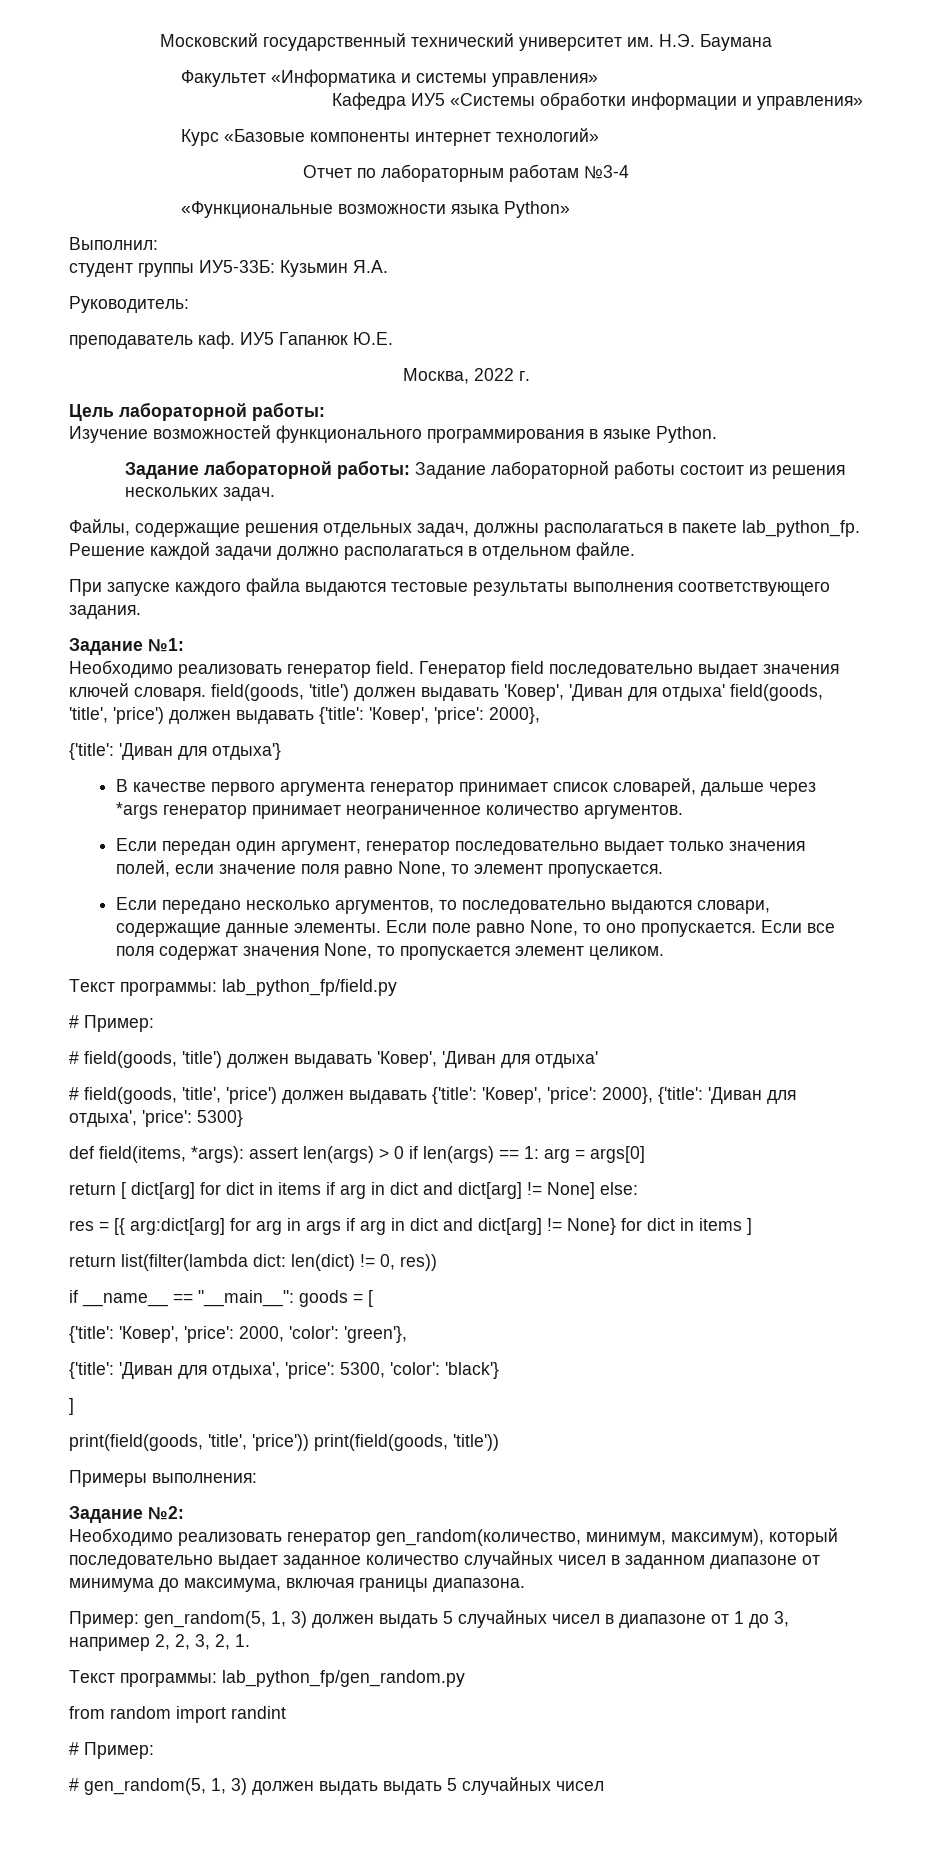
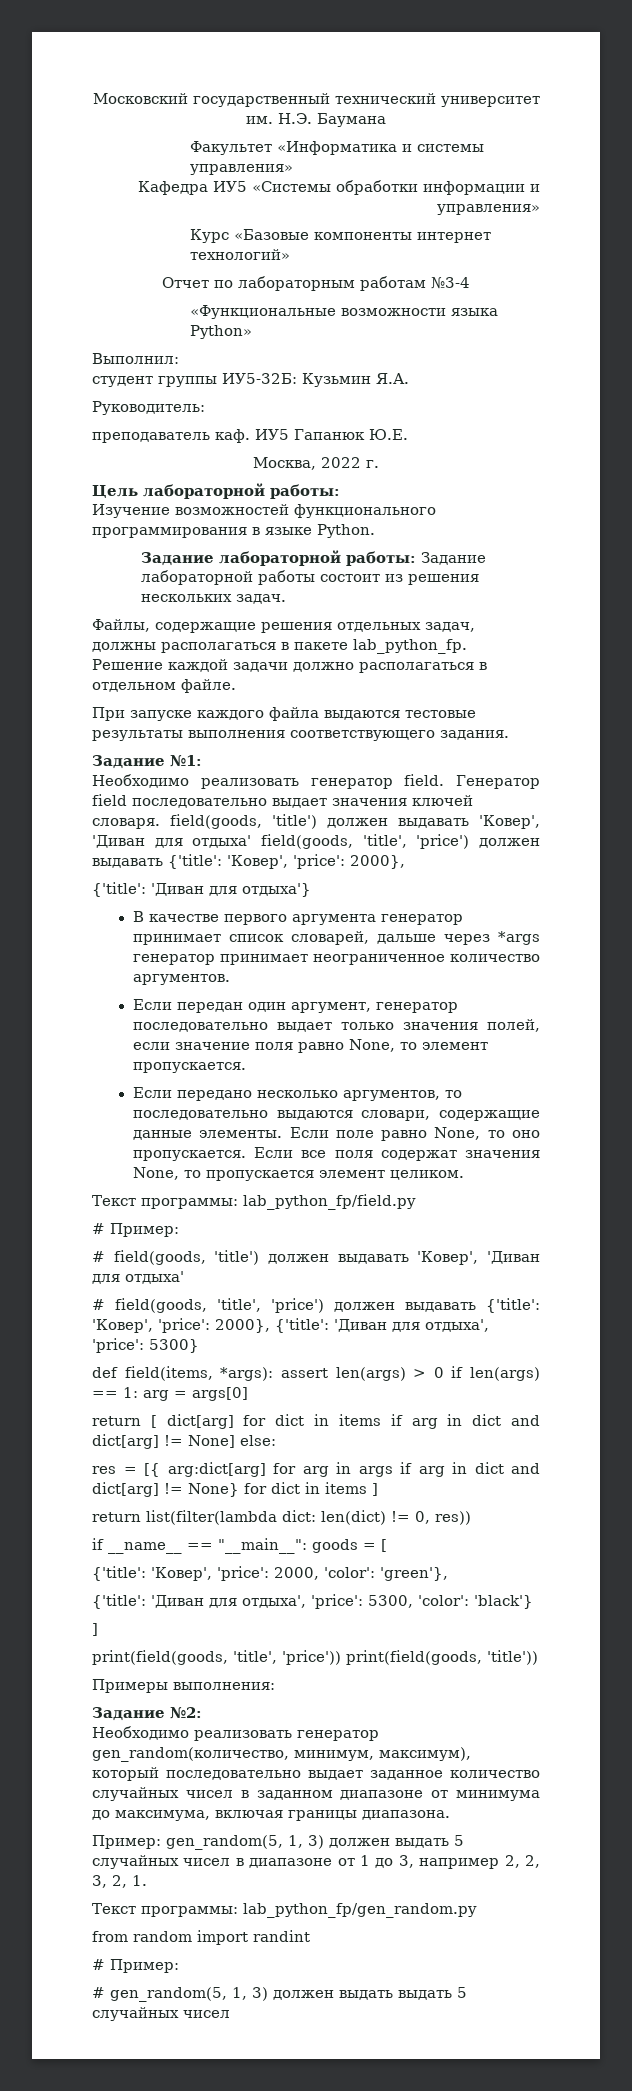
- студент группы ИУ5-33Б: Кузьмин Я.А.
+ студент группы ИУ5-32Б: Кузьмин Я.А.

